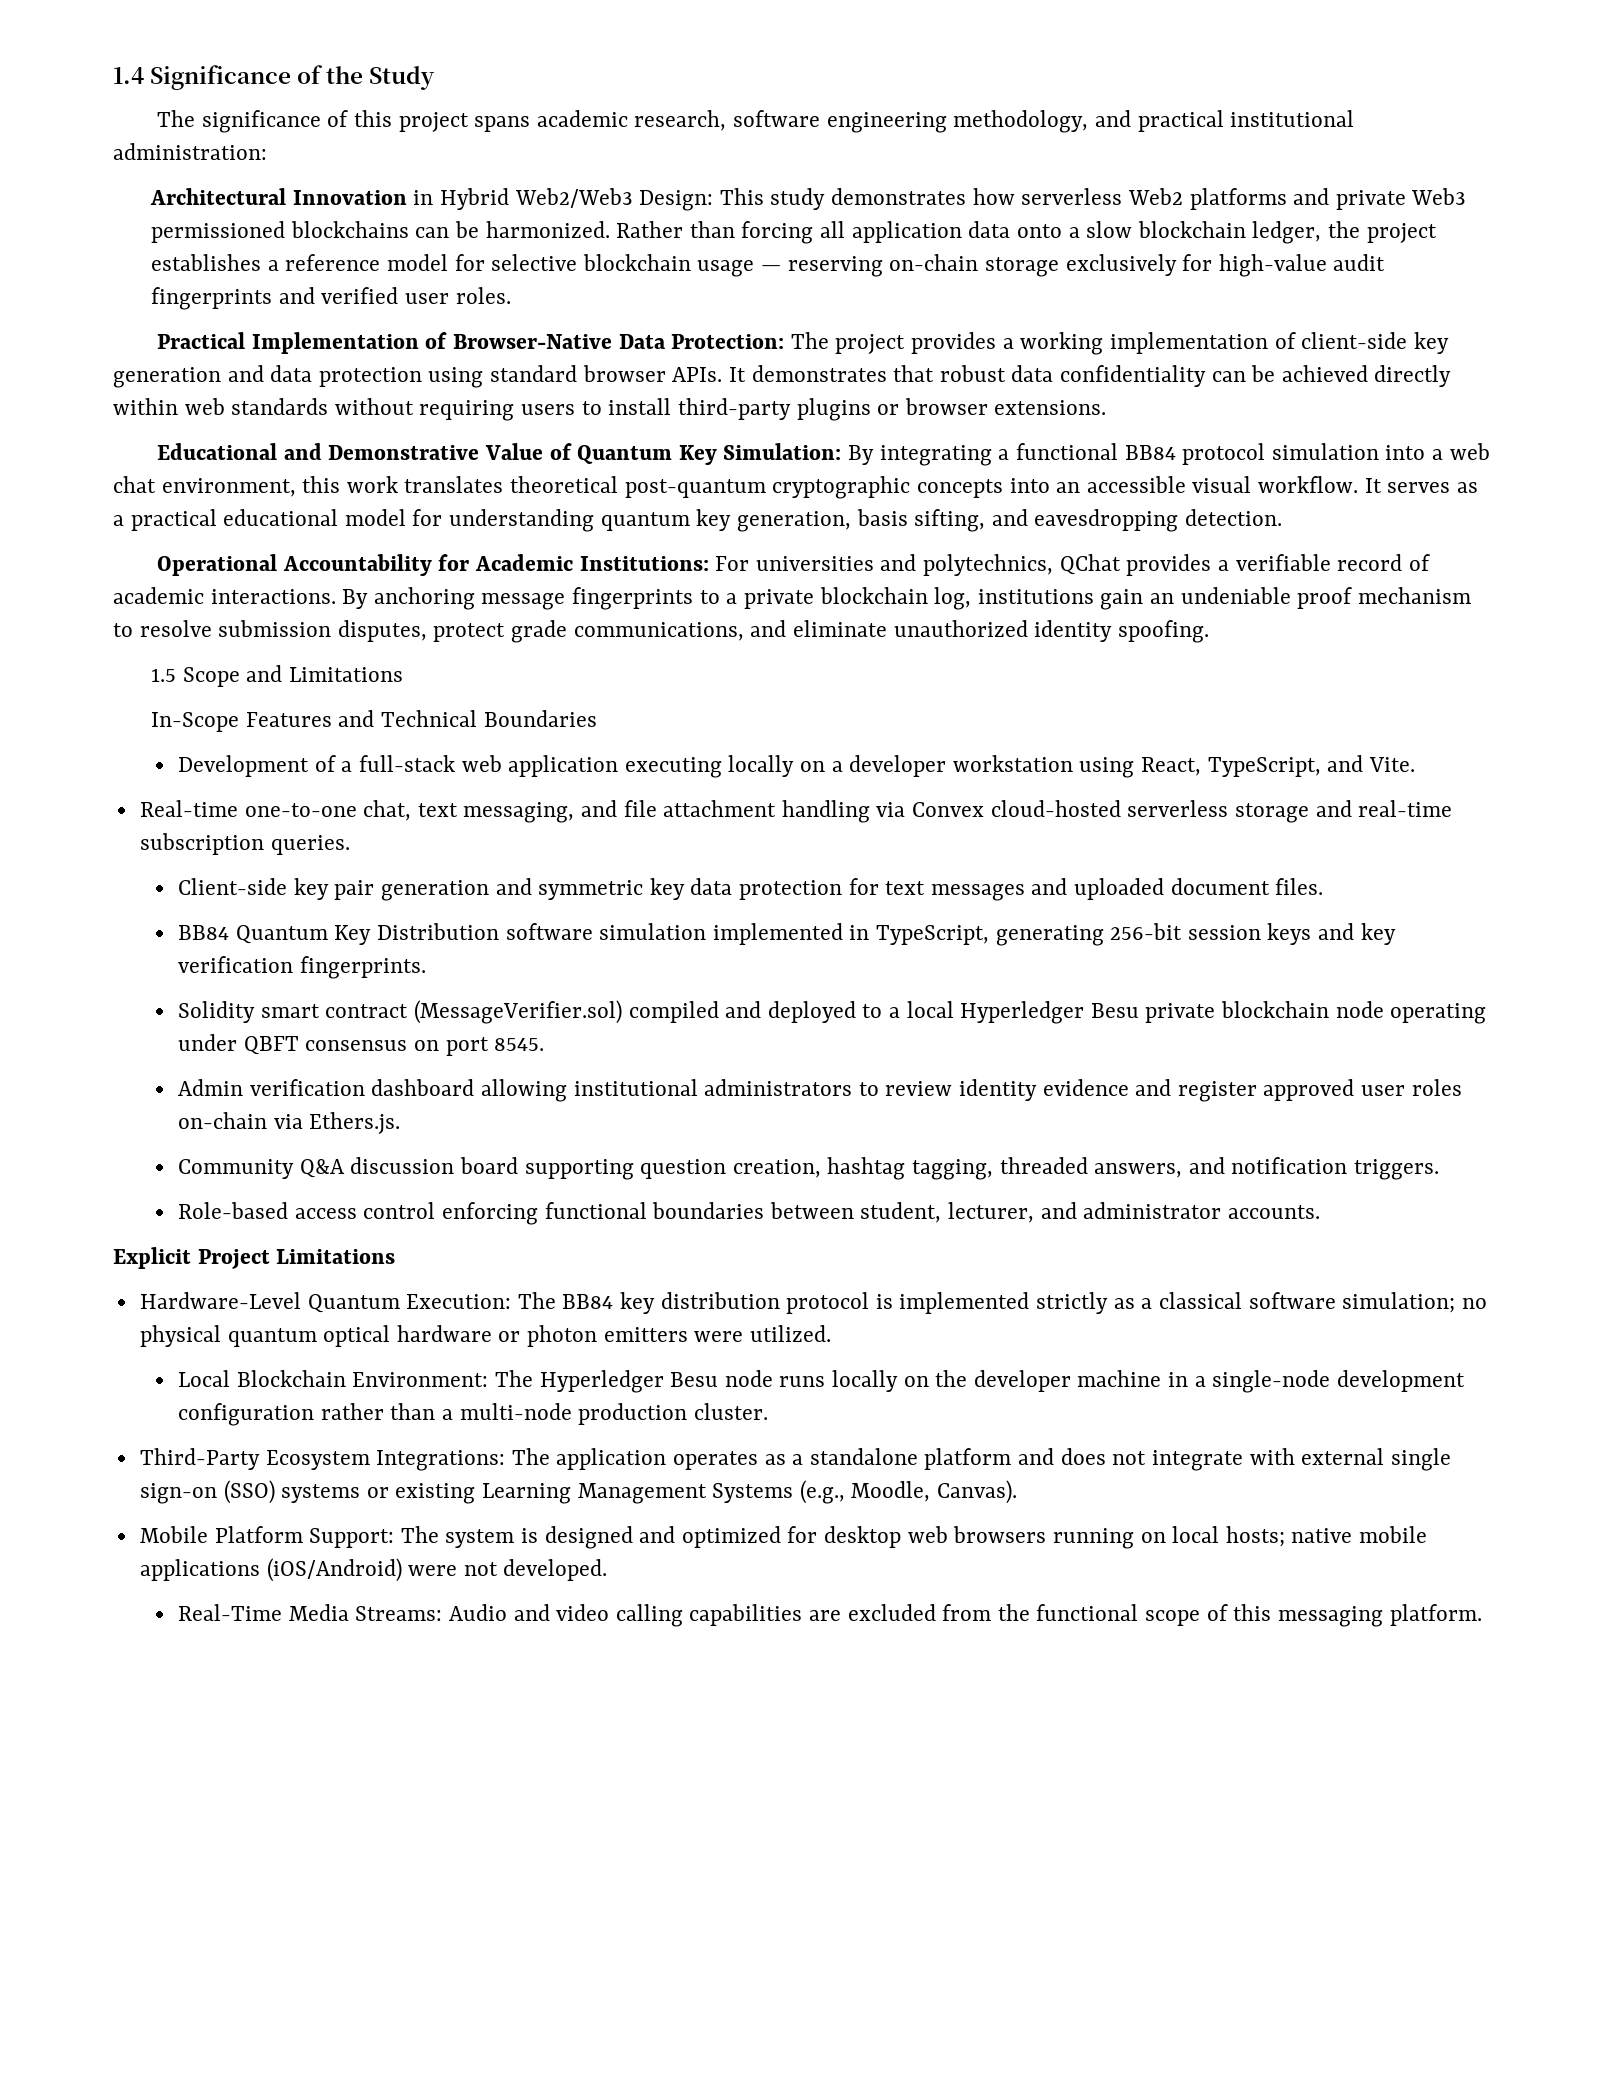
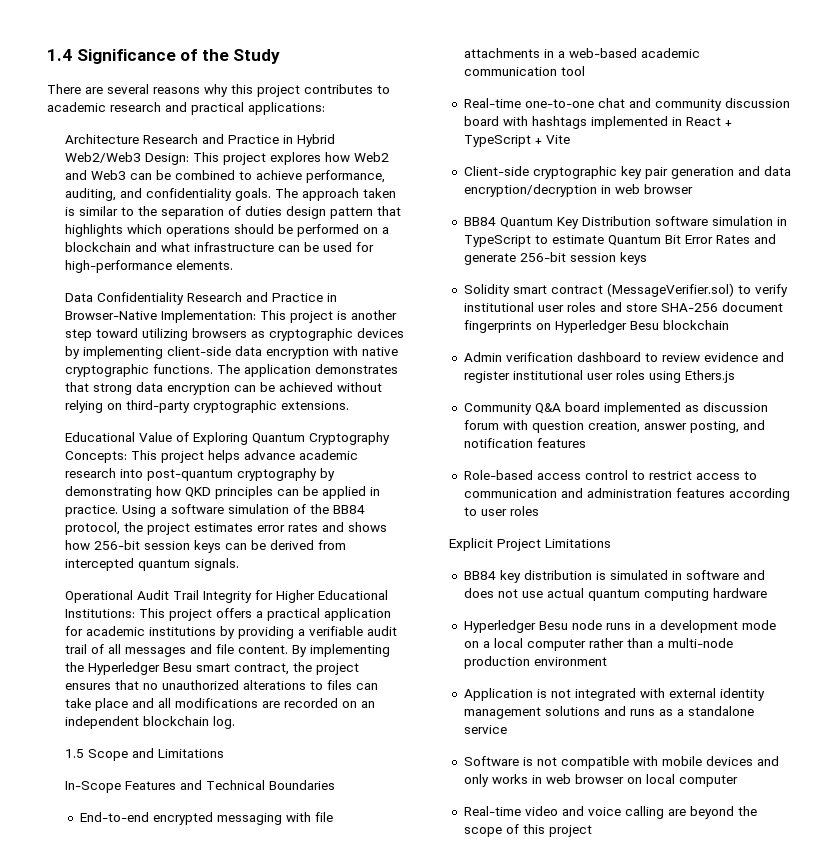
- The significance of this project spans academic research, software engineering methodology, and practical institutional administration:
- Architectural Innovation in Hybrid Web2/Web3 Design: This study demonstrates how serverless Web2 platforms and private Web3 permissioned blockchains can be harmonized. Rather than forcing all application data onto a slow blockchain ledger, the project establishes a reference model for selective blockchain usage — reserving on-chain storage exclusively for high-value audit fingerprints and verified user roles.
- Practical Implementation of Browser-Native Data Protection: The project provides a working implementation of client-side key generation and data protection using standard browser APIs. It demonstrates that robust data confidentiality can be achieved directly within web standards without requiring users to install third-party plugins or browser extensions.
- Educational and Demonstrative Value of Quantum Key Simulation: By integrating a functional BB84 protocol simulation into a web chat environment, this work translates theoretical post-quantum cryptographic concepts into an accessible visual workflow. It serves as a practical educational model for understanding quantum key generation, basis sifting, and eavesdropping detection.
- Operational Accountability for Academic Institutions: For universities and polytechnics, QChat provides a verifiable record of academic interactions. By anchoring message fingerprints to a private blockchain log, institutions gain an undeniable proof mechanism to resolve submission disputes, protect grade communications, and eliminate unauthorized identity spoofing.
+ There are several reasons why this project contributes to academic research and practical applications:
+ Architecture Research and Practice in Hybrid Web2/Web3 Design: This project explores how Web2 and Web3 can be combined to achieve performance, auditing, and confidentiality goals. The approach taken is similar to the separation of duties design pattern that highlights which operations should be performed on a blockchain and what infrastructure can be used for high-performance elements.
+ Data Confidentiality Research and Practice in Browser-Native Implementation: This project is another step toward utilizing browsers as cryptographic devices by implementing client-side data encryption with native cryptographic functions. The application demonstrates that strong data encryption can be achieved without relying on third-party cryptographic extensions.
+ Educational Value of Exploring Quantum Cryptography Concepts: This project helps advance academic research into post-quantum cryptography by demonstrating how QKD principles can be applied in practice. Using a software simulation of the BB84 protocol, the project estimates error rates and shows how 256-bit session keys can be derived from intercepted quantum signals.
+ Operational Audit Trail Integrity for Higher Educational Institutions: This project offers a practical application for academic institutions by providing a verifiable audit trail of all messages and file content. By implementing the Hyperledger Besu smart contract, the project ensures that no unauthorized alterations to files can take place and all modifications are recorded on an independent blockchain log.
- Development of a full-stack web application executing locally on a developer workstation using React, TypeScript, and Vite.
- Real-time one-to-one chat, text messaging, and file attachment handling via Convex cloud-hosted serverless storage and real-time subscription queries.
+ End-to-end encrypted messaging with file attachments in a web-based academic communication tool
+ Real-time one-to-one chat and community discussion board with hashtags implemented in React + TypeScript + Vite
- Client-side key pair generation and symmetric key data protection for text messages and uploaded document files.
+ Client-side cryptographic key pair generation and data encryption/decryption in web browser
- BB84 Quantum Key Distribution software simulation implemented in TypeScript, generating 256-bit session keys and key verification fingerprints.
+ BB84 Quantum Key Distribution software simulation in TypeScript to estimate Quantum Bit Error Rates and generate 256-bit session keys
- Solidity smart contract (MessageVerifier.sol) compiled and deployed to a local Hyperledger Besu private blockchain node operating under QBFT consensus on port 8545.
+ Solidity smart contract (MessageVerifier.sol) to verify institutional user roles and store SHA-256 document fingerprints on Hyperledger Besu blockchain
- Admin verification dashboard allowing institutional administrators to review identity evidence and register approved user roles on-chain via Ethers.js.
+ Admin verification dashboard to review evidence and register institutional user roles using Ethers.js
- Community Q&A discussion board supporting question creation, hashtag tagging, threaded answers, and notification triggers.
+ Community Q&A board implemented as discussion forum with question creation, answer posting, and notification features
- Role-based access control enforcing functional boundaries between student, lecturer, and administrator accounts.
+ Role-based access control to restrict access to communication and administration features according to user roles
  Explicit Project Limitations
- Hardware-Level Quantum Execution: The BB84 key distribution protocol is implemented strictly as a classical software simulation; no physical quantum optical hardware or photon emitters were utilized.
- Local Blockchain Environment: The Hyperledger Besu node runs locally on the developer machine in a single-node development configuration rather than a multi-node production cluster.
- Third-Party Ecosystem Integrations: The application operates as a standalone platform and does not integrate with external single sign-on (SSO) systems or existing Learning Management Systems (e.g., Moodle, Canvas).
- Mobile Platform Support: The system is designed and optimized for desktop web browsers running on local hosts; native mobile applications (iOS/Android) were not developed.
- Real-Time Media Streams: Audio and video calling capabilities are excluded from the functional scope of this messaging platform.
+ BB84 key distribution is simulated in software and does not use actual quantum computing hardware
+ Hyperledger Besu node runs in a development mode on a local computer rather than a multi-node production environment
+ Application is not integrated with external identity management solutions and runs as a standalone service
+ Software is not compatible with mobile devices and only works in web browser on local computer
+ Real-time video and voice calling are beyond the scope of this project

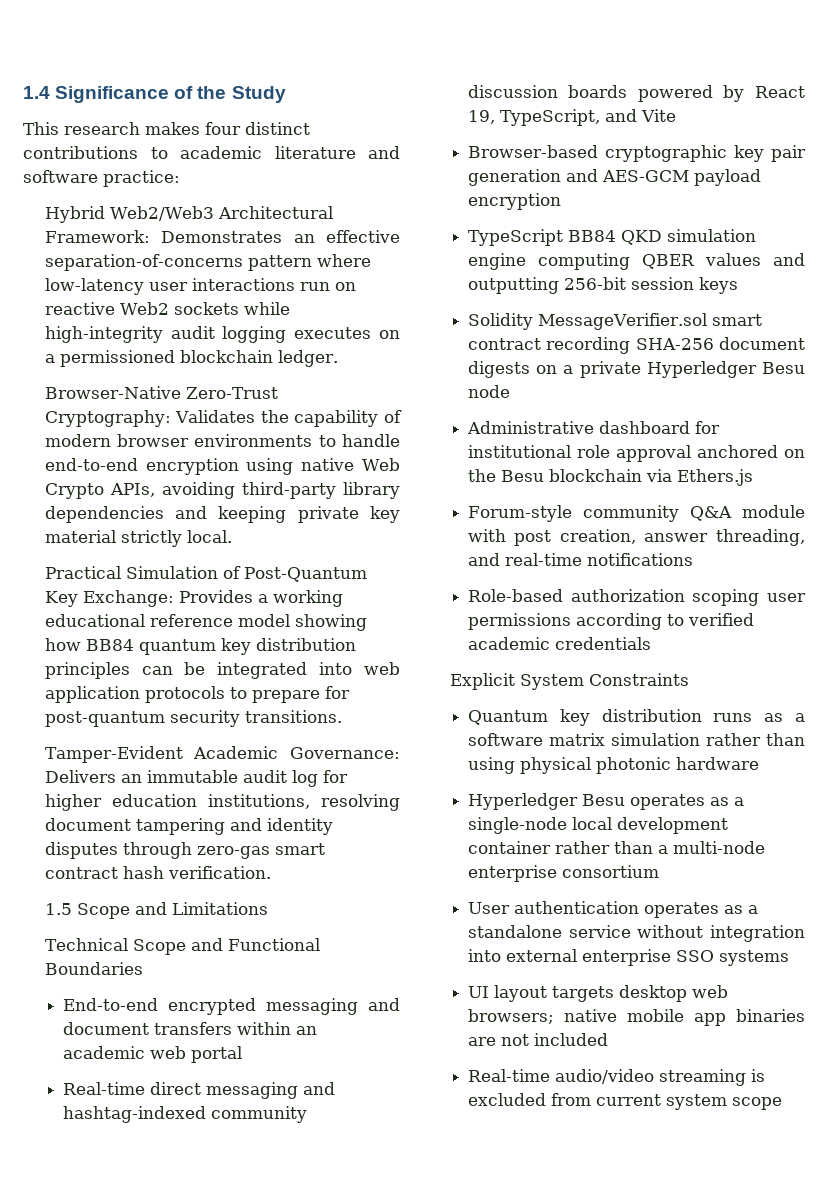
- There are several reasons why this project contributes to academic research and practical applications:
- Architecture Research and Practice in Hybrid Web2/Web3 Design: This project explores how Web2 and Web3 can be combined to achieve performance, auditing, and confidentiality goals. The approach taken is similar to the separation of duties design pattern that highlights which operations should be performed on a blockchain and what infrastructure can be used for high-performance elements.
- Data Confidentiality Research and Practice in Browser-Native Implementation: This project is another step toward utilizing browsers as cryptographic devices by implementing client-side data encryption with native cryptographic functions. The application demonstrates that strong data encryption can be achieved without relying on third-party cryptographic extensions.
- Educational Value of Exploring Quantum Cryptography Concepts: This project helps advance academic research into post-quantum cryptography by demonstrating how QKD principles can be applied in practice. Using a software simulation of the BB84 protocol, the project estimates error rates and shows how 256-bit session keys can be derived from intercepted quantum signals.
- Operational Audit Trail Integrity for Higher Educational Institutions: This project offers a practical application for academic institutions by providing a verifiable audit trail of all messages and file content. By implementing the Hyperledger Besu smart contract, the project ensures that no unauthorized alterations to files can take place and all modifications are recorded on an independent blockchain log.
+ This research makes four distinct contributions to academic literature and software practice:
+ Hybrid Web2/Web3 Architectural Framework: Demonstrates an effective separation-of-concerns pattern where low-latency user interactions run on reactive Web2 sockets while high-integrity audit logging executes on a permissioned blockchain ledger.
+ Browser-Native Zero-Trust Cryptography: Validates the capability of modern browser environments to handle end-to-end encryption using native Web Crypto APIs, avoiding third-party library dependencies and keeping private key material strictly local.
+ Practical Simulation of Post-Quantum Key Exchange: Provides a working educational reference model showing how BB84 quantum key distribution principles can be integrated into web application protocols to prepare for post-quantum security transitions.
+ Tamper-Evident Academic Governance: Delivers an immutable audit log for higher education institutions, resolving document tampering and identity disputes through zero-gas smart contract hash verification.
- In-Scope Features and Technical Boundaries
+ Technical Scope and Functional Boundaries
- End-to-end encrypted messaging with file attachments in a web-based academic communication tool
- Real-time one-to-one chat and community discussion board with hashtags implemented in React + TypeScript + Vite
+ End-to-end encrypted messaging and document transfers within an academic web portal
+ Real-time direct messaging and hashtag-indexed community discussion boards powered by React 19, TypeScript, and Vite
- Client-side cryptographic key pair generation and data encryption/decryption in web browser
- BB84 Quantum Key Distribution software simulation in TypeScript to estimate Quantum Bit Error Rates and generate 256-bit session keys
+ Browser-based cryptographic key pair generation and AES-GCM payload encryption
+ TypeScript BB84 QKD simulation engine computing QBER values and outputting 256-bit session keys
- Solidity smart contract (MessageVerifier.sol) to verify institutional user roles and store SHA-256 document fingerprints on Hyperledger Besu blockchain
- Admin verification dashboard to review evidence and register institutional user roles using Ethers.js
- Community Q&A board implemented as discussion forum with question creation, answer posting, and notification features
- Role-based access control to restrict access to communication and administration features according to user roles
- Explicit Project Limitations
- BB84 key distribution is simulated in software and does not use actual quantum computing hardware
- Hyperledger Besu node runs in a development mode on a local computer rather than a multi-node production environment
- Application is not integrated with external identity management solutions and runs as a standalone service
- Software is not compatible with mobile devices and only works in web browser on local computer
- Real-time video and voice calling are beyond the scope of this project
+ Solidity MessageVerifier.sol smart contract recording SHA-256 document digests on a private Hyperledger Besu node
+ Administrative dashboard for institutional role approval anchored on the Besu blockchain via Ethers.js
+ Forum-style community Q&A module with post creation, answer threading, and real-time notifications
+ Role-based authorization scoping user permissions according to verified academic credentials
+ Explicit System Constraints
+ Quantum key distribution runs as a software matrix simulation rather than using physical photonic hardware
+ Hyperledger Besu operates as a single-node local development container rather than a multi-node enterprise consortium
+ User authentication operates as a standalone service without integration into external enterprise SSO systems
+ UI layout targets desktop web browsers; native mobile app binaries are not included
+ Real-time audio/video streaming is excluded from current system scope

